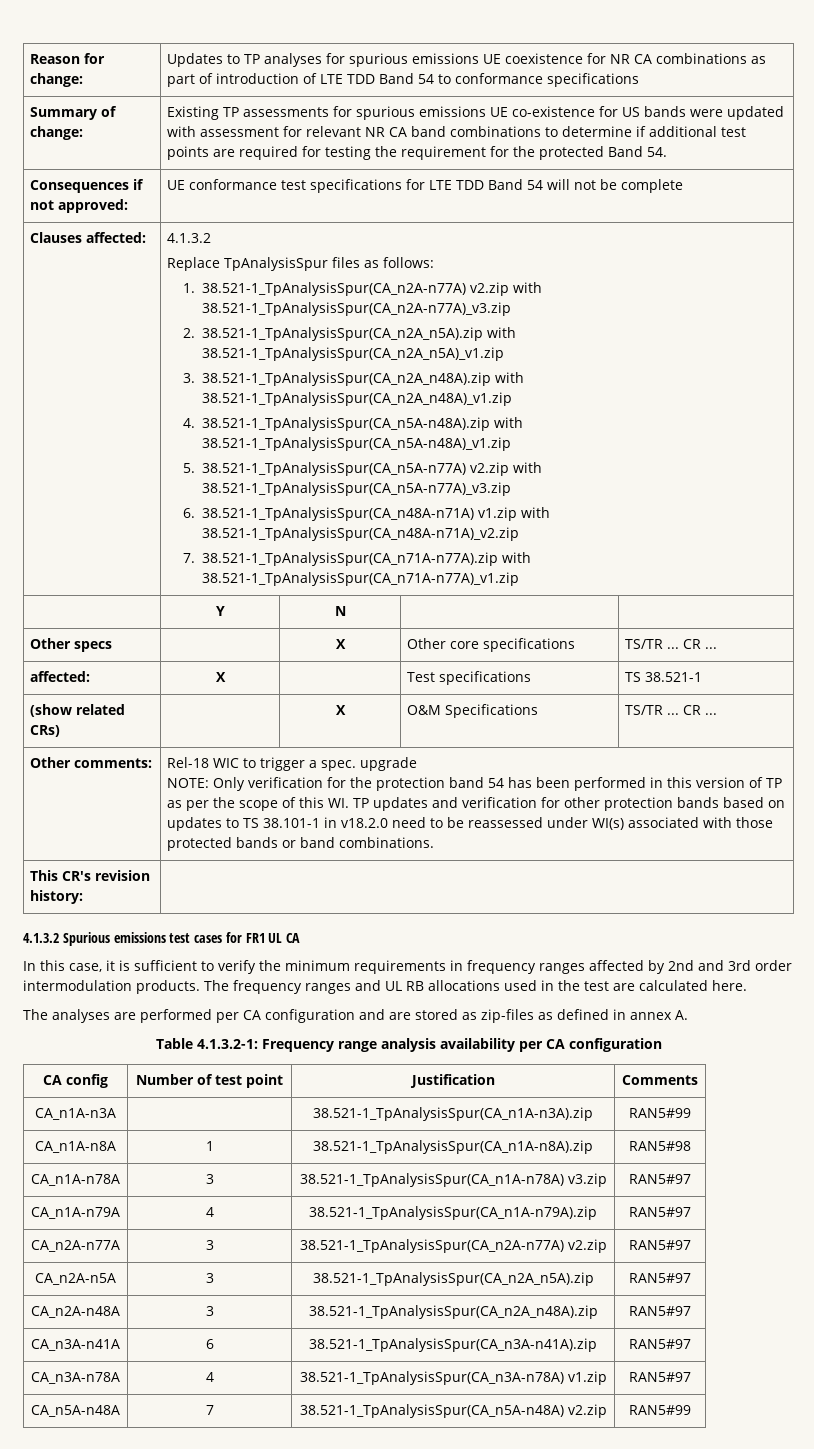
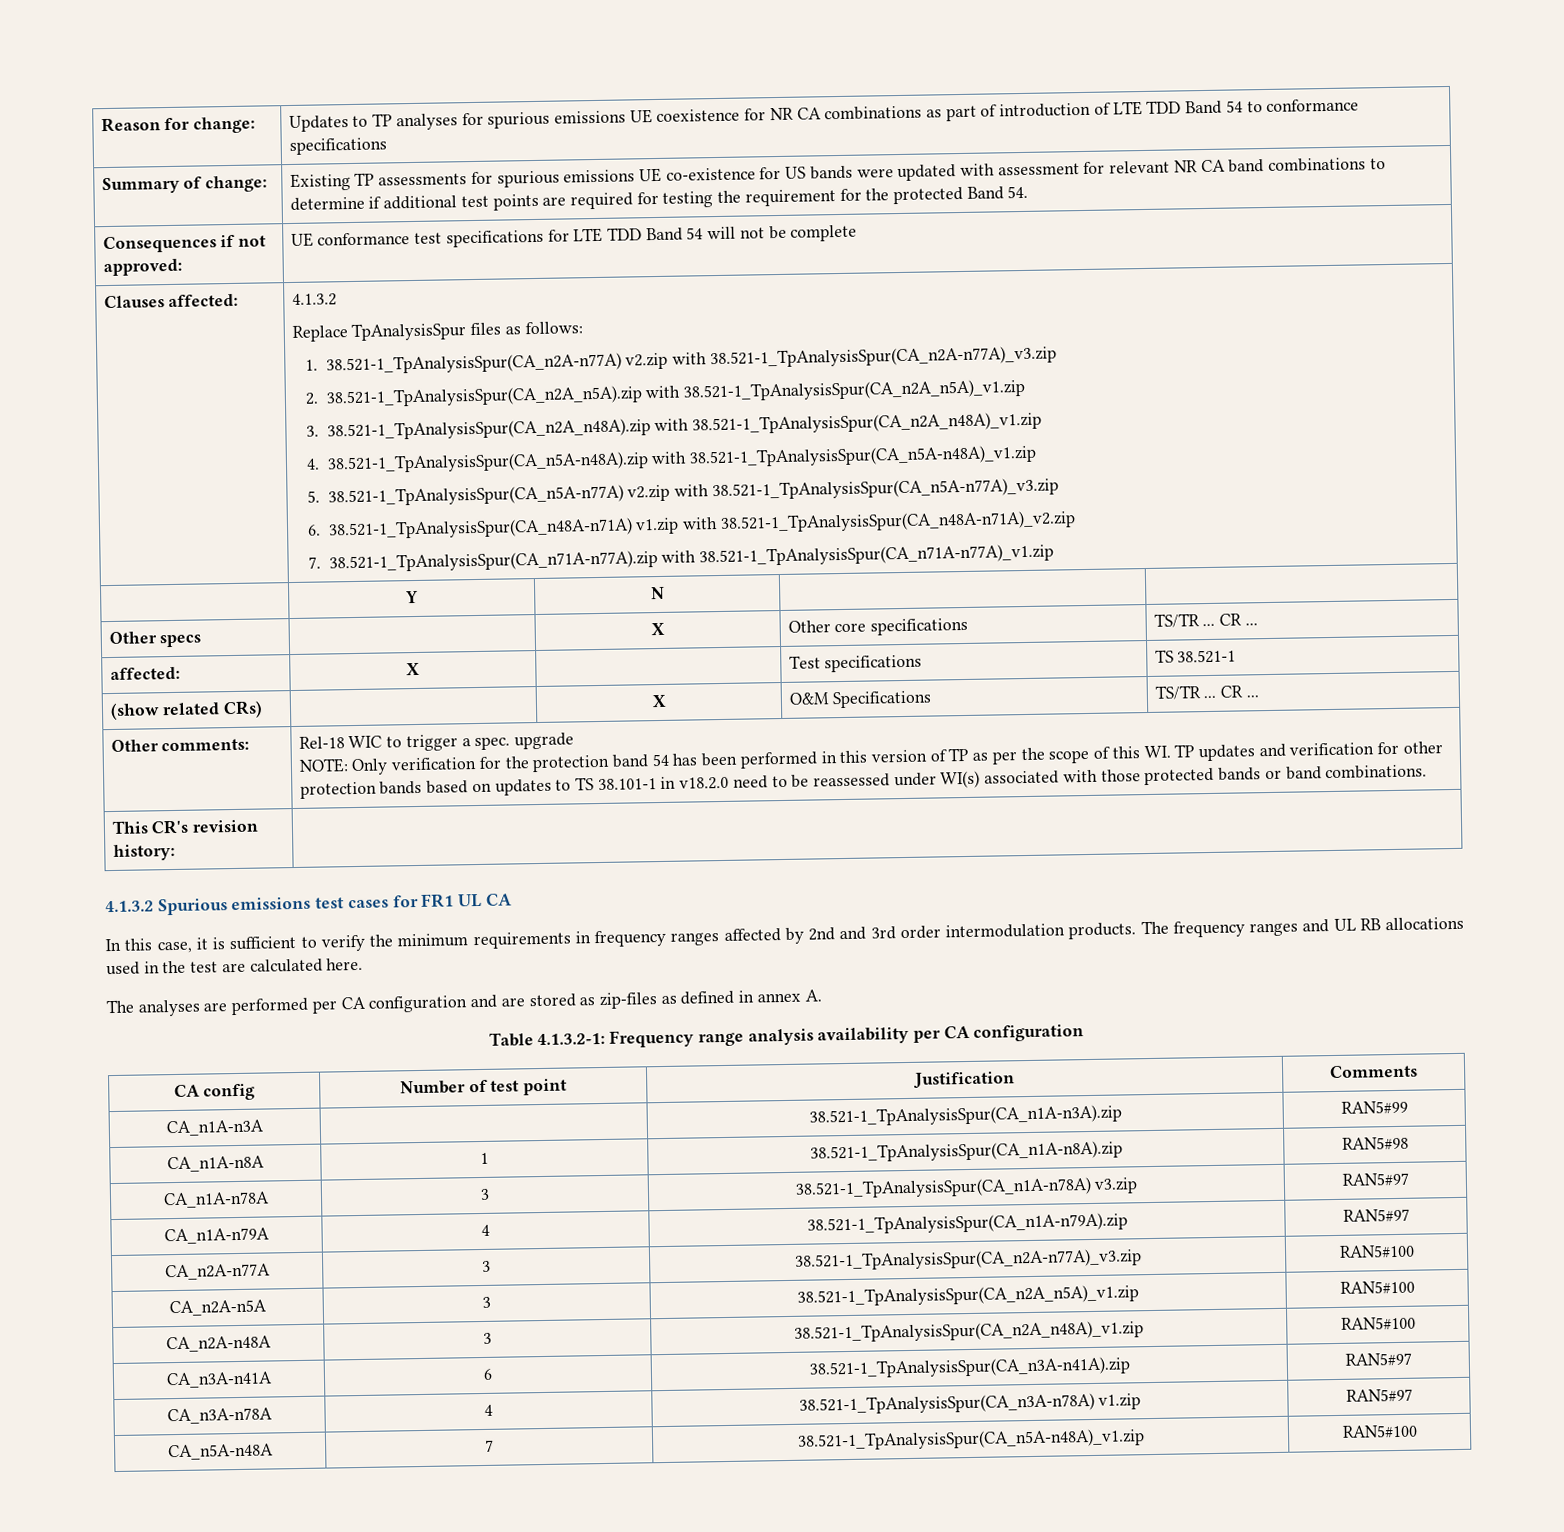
- CA_n2A-n77A | 3 | 38.521-1_TpAnalysisSpur(CA_n2A-n77A) v2.zip | RAN5#97
+ CA_n2A-n77A | 3 | 38.521-1_TpAnalysisSpur(CA_n2A-n77A)_v3.zip | RAN5#100
- CA_n2A-n5A | 3 | 38.521-1_TpAnalysisSpur(CA_n2A_n5A).zip | RAN5#97
+ CA_n2A-n5A | 3 | 38.521-1_TpAnalysisSpur(CA_n2A_n5A)_v1.zip | RAN5#100
- CA_n2A-n48A | 3 | 38.521-1_TpAnalysisSpur(CA_n2A_n48A).zip | RAN5#97
+ CA_n2A-n48A | 3 | 38.521-1_TpAnalysisSpur(CA_n2A_n48A)_v1.zip | RAN5#100
- CA_n5A-n48A | 7 | 38.521-1_TpAnalysisSpur(CA_n5A-n48A) v2.zip | RAN5#99
+ CA_n5A-n48A | 7 | 38.521-1_TpAnalysisSpur(CA_n5A-n48A)_v1.zip | RAN5#100

